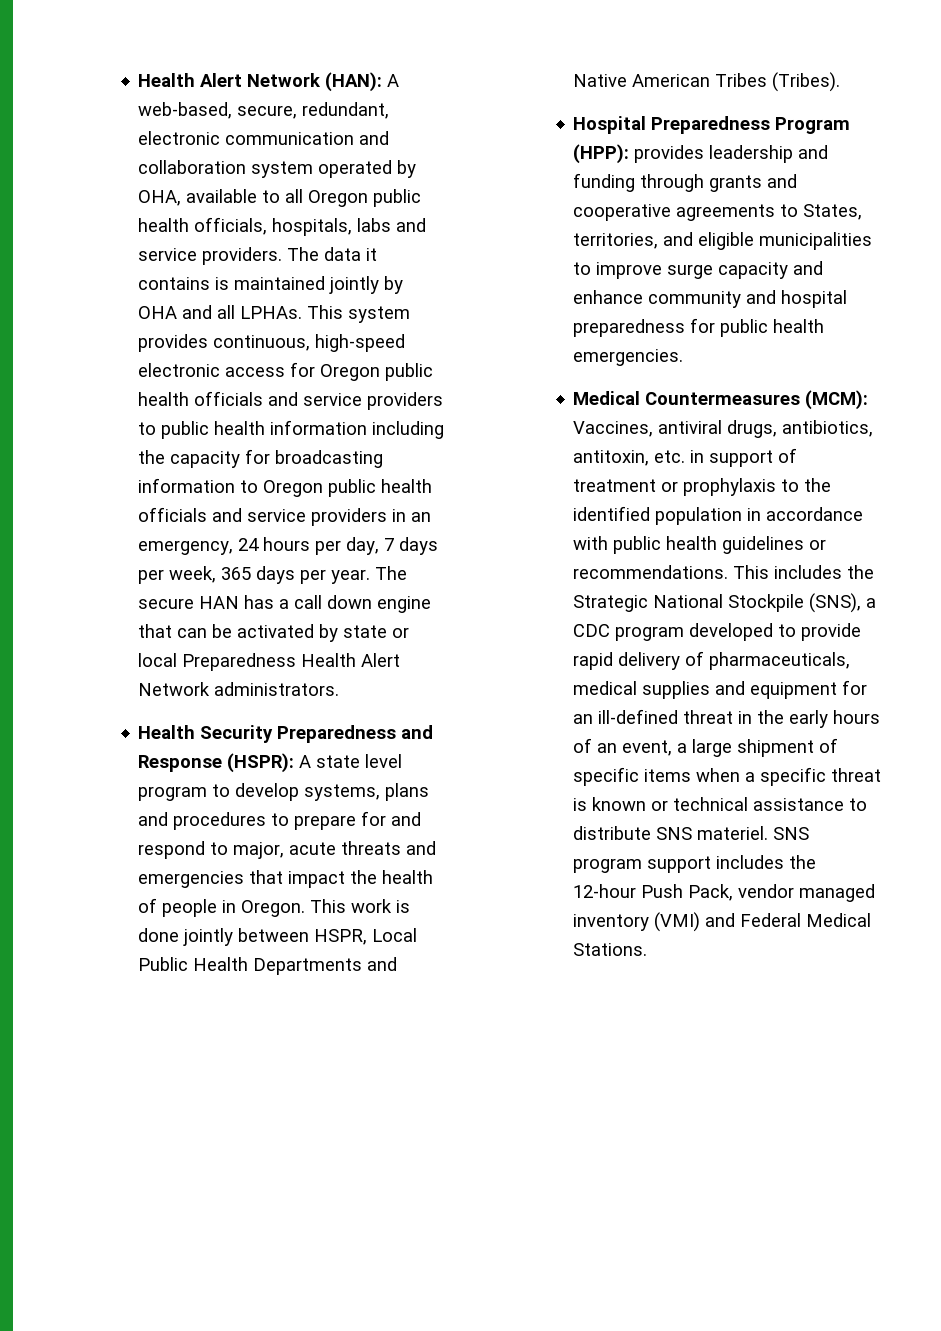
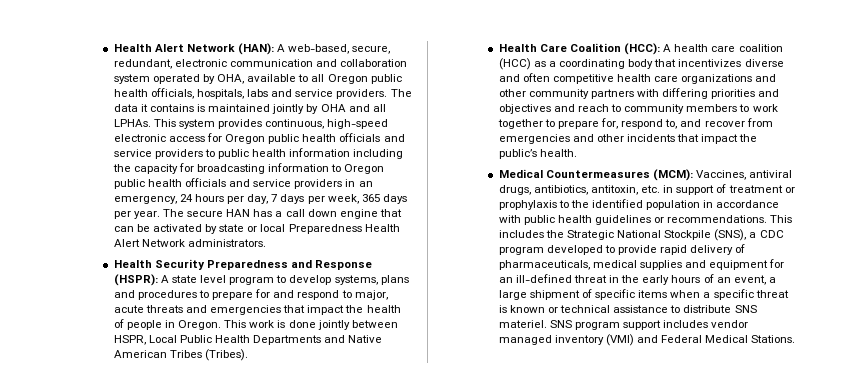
- Hospital Preparedness Program (HPP): provides leadership and funding through grants and cooperative agreements to States, territories, and eligible municipalities to improve surge capacity and enhance community and hospital preparedness for public health emergencies.
+ Health Care Coalition (HCC): A health care coalition (HCC) as a coordinating body that incentivizes diverse and often competitive health care organizations and other community partners with differing priorities and objectives and reach to community members to work together to prepare for, respond to, and recover from emergencies and other incidents that impact the public’s health.
- SNS program support includes the 12-hour Push Pack, vendor managed inventory (VMI) and Federal Medical Stations.
+ SNS program support includes vendor managed inventory (VMI) and Federal Medical Stations.

